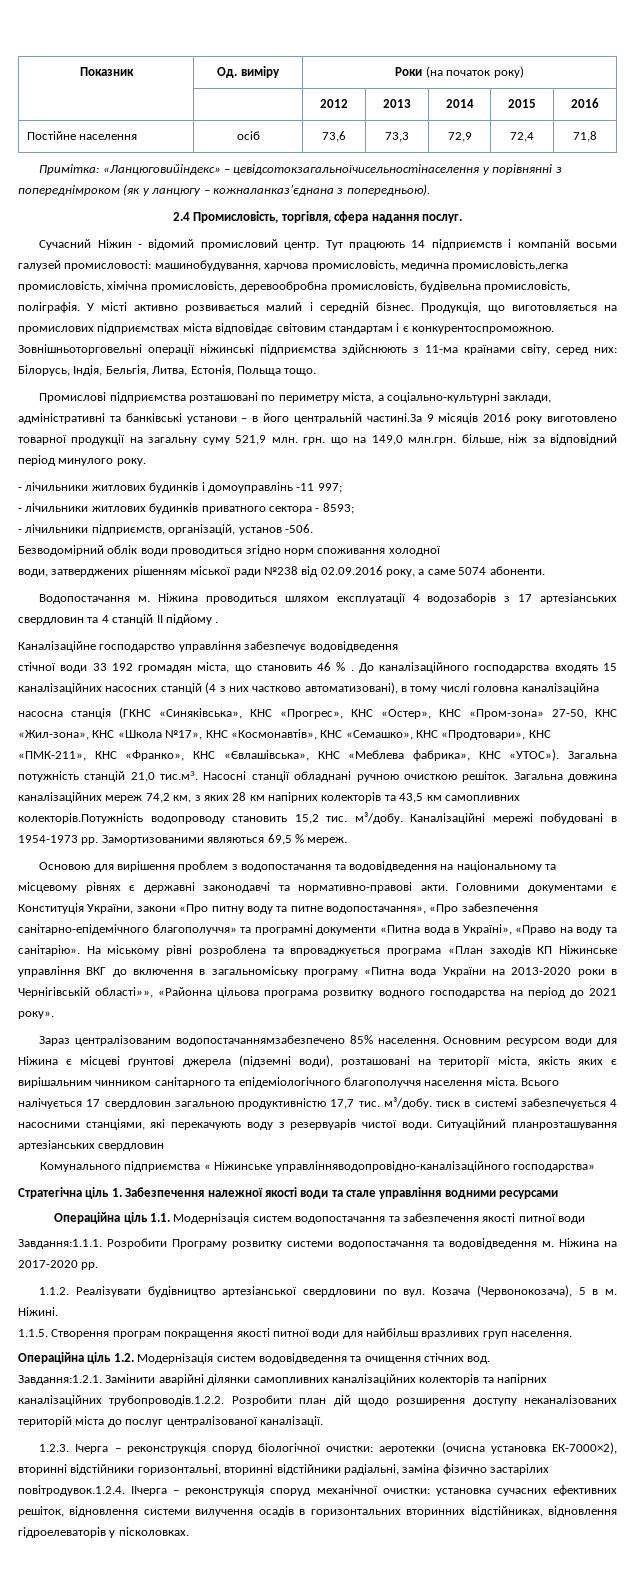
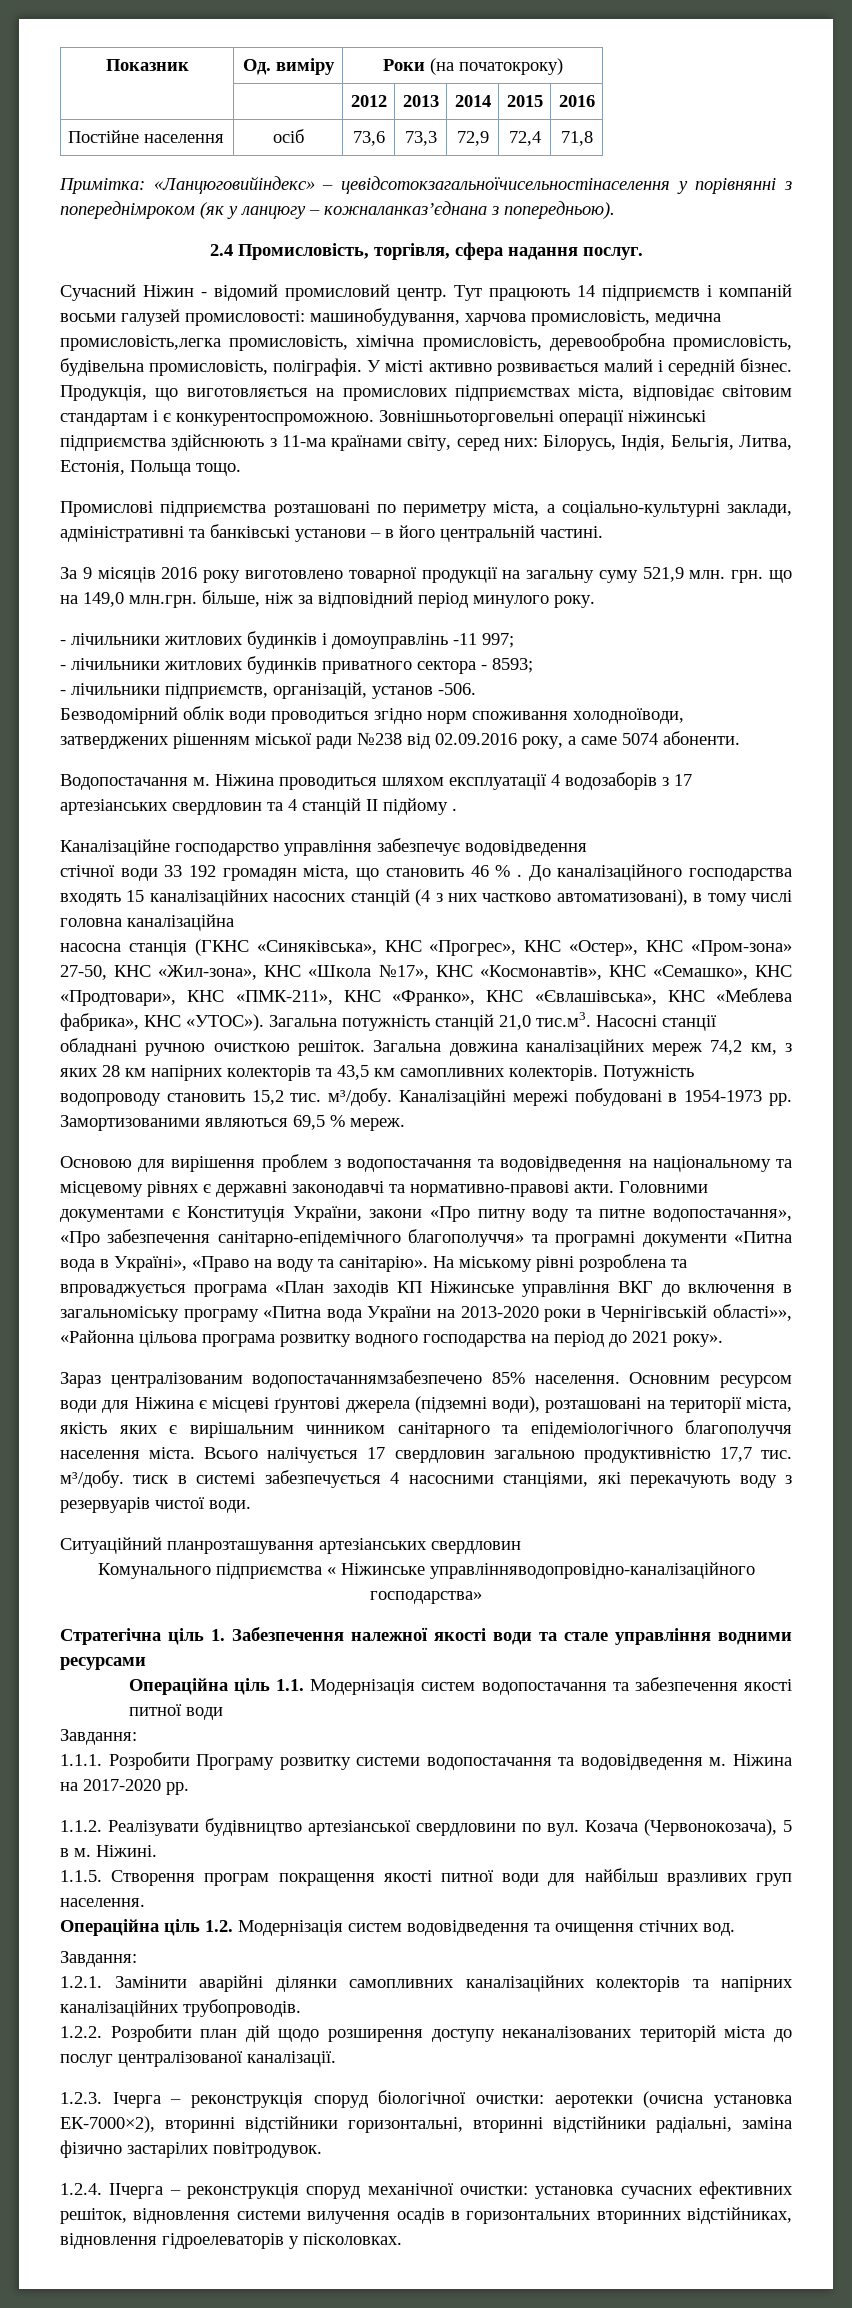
- Показник | Од. виміру | Роки (на початок року)
+ Показник | Од. виміру | Роки (на початокроку)
- Продукція, що виготовляється на промислових підприємствах міста відповідає світовим стандартам і є конкурентоспроможною.
+ Продукція, що виготовляється на промислових підприємствах міста, відповідає світовим стандартам і є конкурентоспроможною.
- Промислові підприємства розташовані по периметру міста, а соціально-культурні заклади, адміністративні та банківські установи – в його центральній частині.За 9 місяців 2016 року виготовлено товарної продукції на загальну суму 521,9 млн. грн. що на 149,0 млн.грн. більше, ніж за відповідний період минулого року.
+ Промислові підприємства розташовані по периметру міста, а соціально-культурні заклади, адміністративні та банківські установи – в його центральній частині.
+ За 9 місяців 2016 року виготовлено товарної продукції на загальну суму 521,9 млн. грн. що на 149,0 млн.грн. більше, ніж за відповідний період минулого року.
- Безводомірний облік води проводиться згідно норм споживання холодної
- води, затверджених рішенням міської ради №238 від 02.09.2016 року, а саме 5074 абоненти.
+ Безводомірний облік води проводиться згідно норм споживання холодноїводи, затверджених рішенням міської ради №238 від 02.09.2016 року, а саме 5074 абоненти.
- Загальна довжина каналізаційних мереж 74,2 км, з яких 28 км напірних колекторів та 43,5 км самопливних колекторів.Потужність водопроводу становить 15,2 тис. м³/добу.
+ Загальна довжина каналізаційних мереж 74,2 км, з яких 28 км напірних колекторів та 43,5 км самопливних колекторів. Потужність водопроводу становить 15,2 тис. м³/добу.
- Всього налічується 17 свердловин загальною продуктивністю 17,7 тис. м³/добу. тиск в системі забезпечується 4 насосними станціями, які перекачують воду з резервуарів чистої води. Ситуаційний планрозташування артезіанських свердловин
+ Всього налічується 17 свердловин загальною продуктивністю 17,7 тис. м³/добу. тиск в системі забезпечується 4 насосними станціями, які перекачують воду з резервуарів чистої води.
+ Ситуаційний планрозташування артезіанських свердловин
  Операційна ціль 1.1. Модернізація систем водопостачання та забезпечення якості питної води
- Завдання:1.1.1. Розробити Програму розвитку системи водопостачання та водовідведення м.
+ Завдання:
+ 1.1.1. Розробити Програму розвитку системи водопостачання та водовідведення м.
  Операційна ціль 1.2. Модернізація систем водовідведення та очищення стічних вод.
- Завдання:1.2.1. Замінити аварійні ділянки самопливних каналізаційних колекторів та напірних каналізаційних трубопроводів.1.2.2. Розробити план дій щодо розширення доступу неканалізованих територій міста до послуг централізованої каналізації.
+ Завдання:
+ 1.2.1. Замінити аварійні ділянки самопливних каналізаційних колекторів та напірних каналізаційних трубопроводів.
+ 1.2.2. Розробити план дій щодо розширення доступу неканалізованих територій міста до послуг централізованої каналізації.
- 1.2.3. Iчерга – реконструкція споруд біологічної очистки: аеротекки (очисна установка ЕК-7000×2), вторинні відстійники горизонтальні, вторинні відстійники радіальні, заміна фізично застарілих повітродувок.1.2.4. IIчерга – реконструкція споруд механічної очистки: установка сучасних ефективних решіток, відновлення системи вилучення осадів в горизонтальних вторинних відстійниках, відновлення гідроелеваторів у пісколовках.
+ 1.2.3. Iчерга – реконструкція споруд біологічної очистки: аеротекки (очисна установка ЕК-7000×2), вторинні відстійники горизонтальні, вторинні відстійники радіальні, заміна фізично застарілих повітродувок.
+ 1.2.4. IIчерга – реконструкція споруд механічної очистки: установка сучасних ефективних решіток, відновлення системи вилучення осадів в горизонтальних вторинних відстійниках, відновлення гідроелеваторів у пісколовках.

